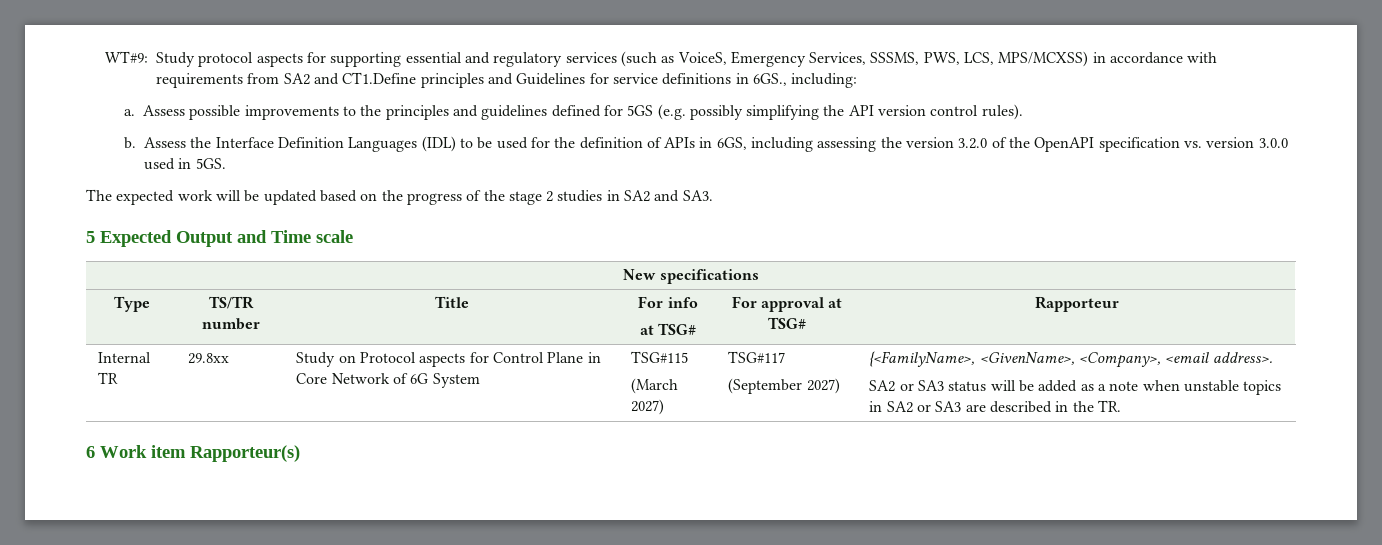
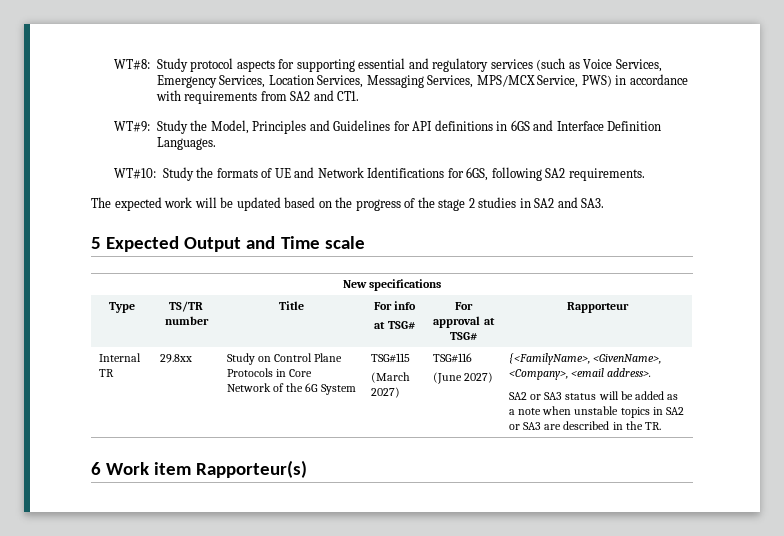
- WT#9: Study protocol aspects for supporting essential and regulatory services (such as VoiceS, Emergency Services, SSSMS, PWS, LCS, MPS/MCXSS) in accordance with requirements from SA2 and CT1.Define principles and Guidelines for service definitions in 6GS., including:
- a. Assess possible improvements to the principles and guidelines defined for 5GS (e.g. possibly simplifying the API version control rules).
- b. Assess the Interface Definition Languages (IDL) to be used for the definition of APIs in 6GS, including assessing the version 3.2.0 of the OpenAPI specification vs. version 3.0.0 used in 5GS.
+ WT#8: Study protocol aspects for supporting essential and regulatory services (such as Voice Services, Emergency Services, Location Services, Messaging Services, MPS/MCX Service, PWS) in accordance with requirements from SA2 and CT1.
+ WT#9: Study the Model, Principles and Guidelines for API definitions in 6GS and Interface Definition Languages.
+ WT#10: Study the formats of UE and Network Identifications for 6GS, following SA2 requirements.
- Study on Protocol aspects for Control Plane in Core Network of 6G System
+ Study on Control Plane Protocols in Core Network of the 6G System
- TSG#117
- (September 2027)
+ TSG#116
+ (June 2027)

